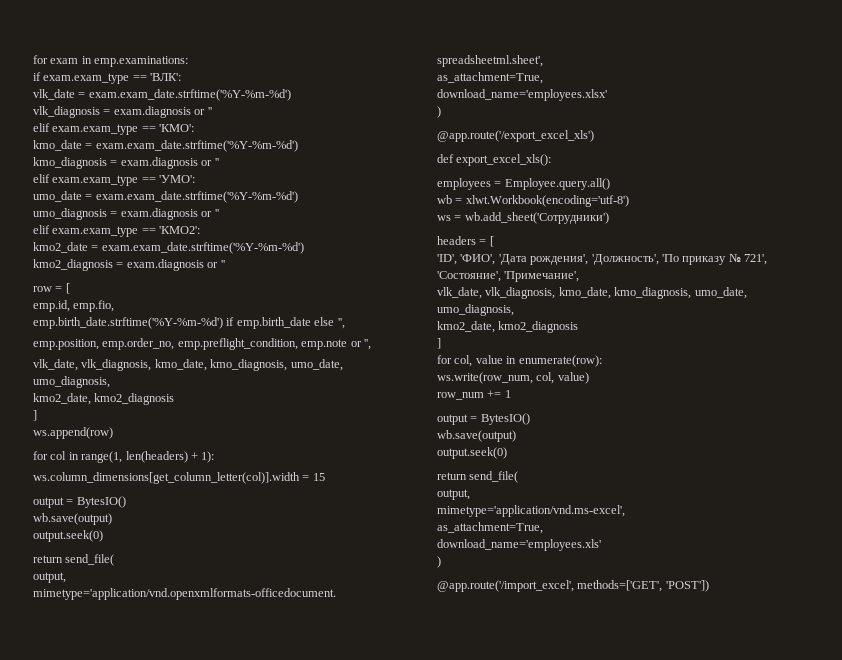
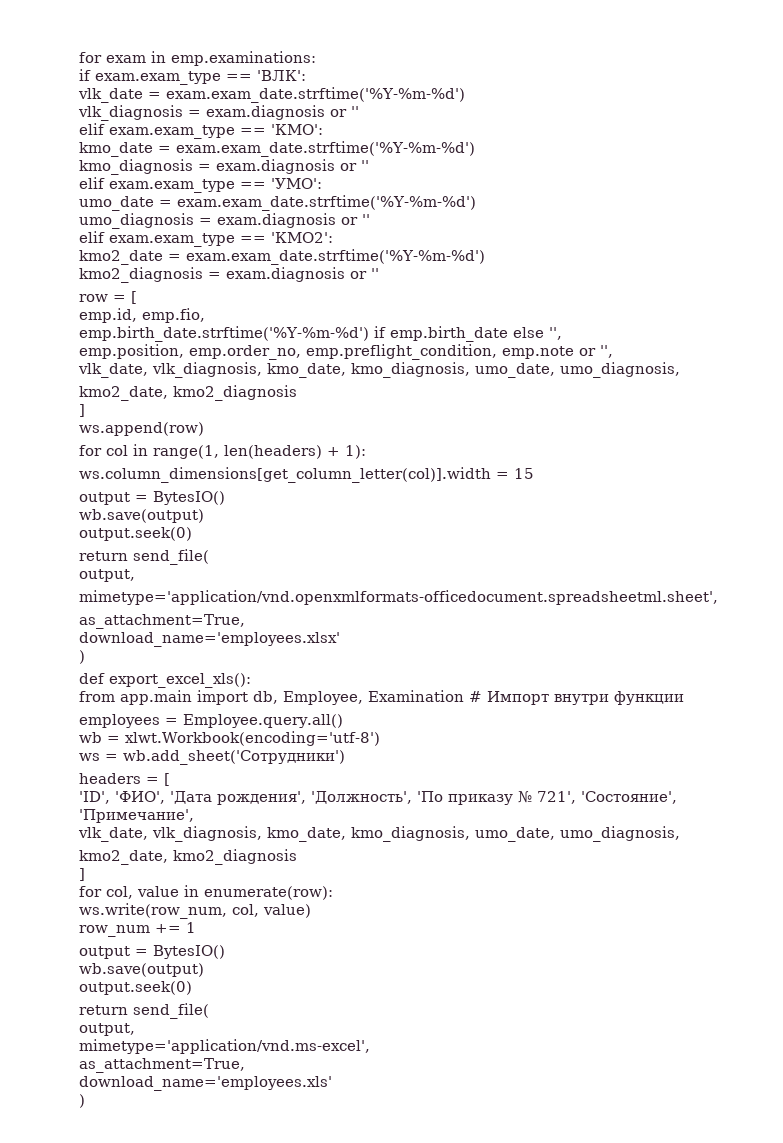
- @app.route('/export_excel_xls')
+ from app.main import db, Employee, Examination # Импорт внутри функции
- @app.route('/import_excel', methods=['GET', 'POST'])

